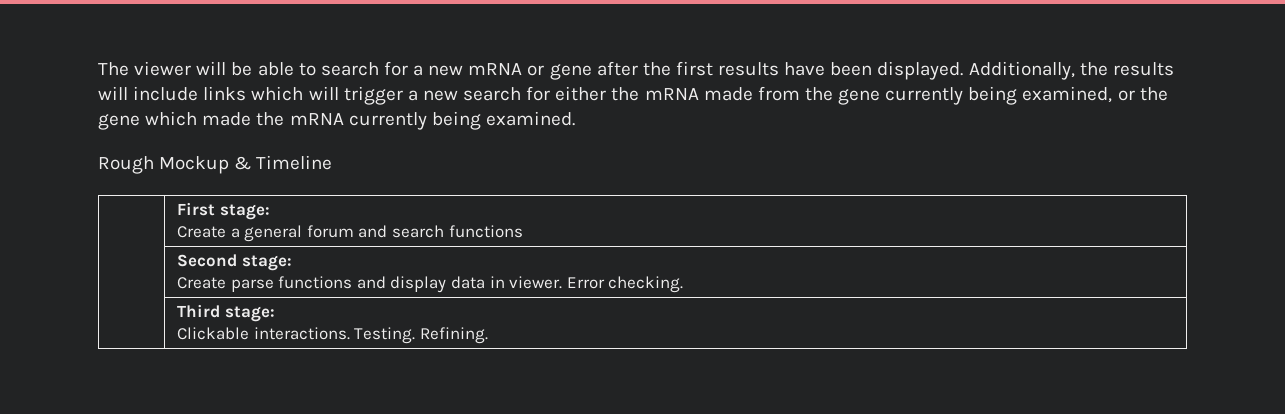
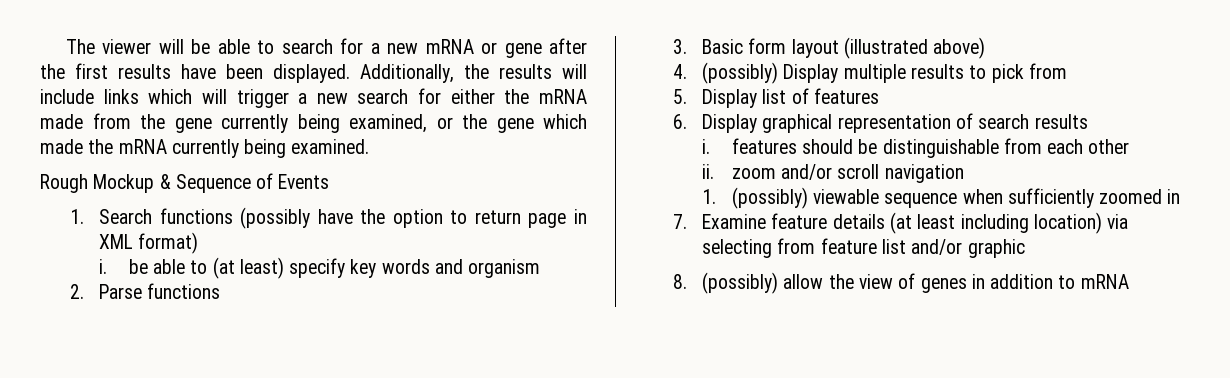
- Rough Mockup & Timeline
- | First stage:
- Create a general forum and search functions
- | Second stage:
- Create parse functions and display data in viewer. Error checking.
- | Third stage:
- Clickable interactions. Testing. Refining.
+ Rough Mockup & Sequence of Events
+ 1. Search functions (possibly have the option to return page in XML format)
+ i. be able to (at least) specify key words and organism
+ 2. Parse functions
+ 3. Basic form layout (illustrated above)
+ 4. (possibly) Display multiple results to pick from
+ 5. Display list of features
+ 6. Display graphical representation of search results
+ i. features should be distinguishable from each other
+ ii. zoom and/or scroll navigation
+ 1. (possibly) viewable sequence when sufficiently zoomed in
+ 7. Examine feature details (at least including location) via selecting from feature list and/or graphic
+ 8. (possibly) allow the view of genes in addition to mRNA

